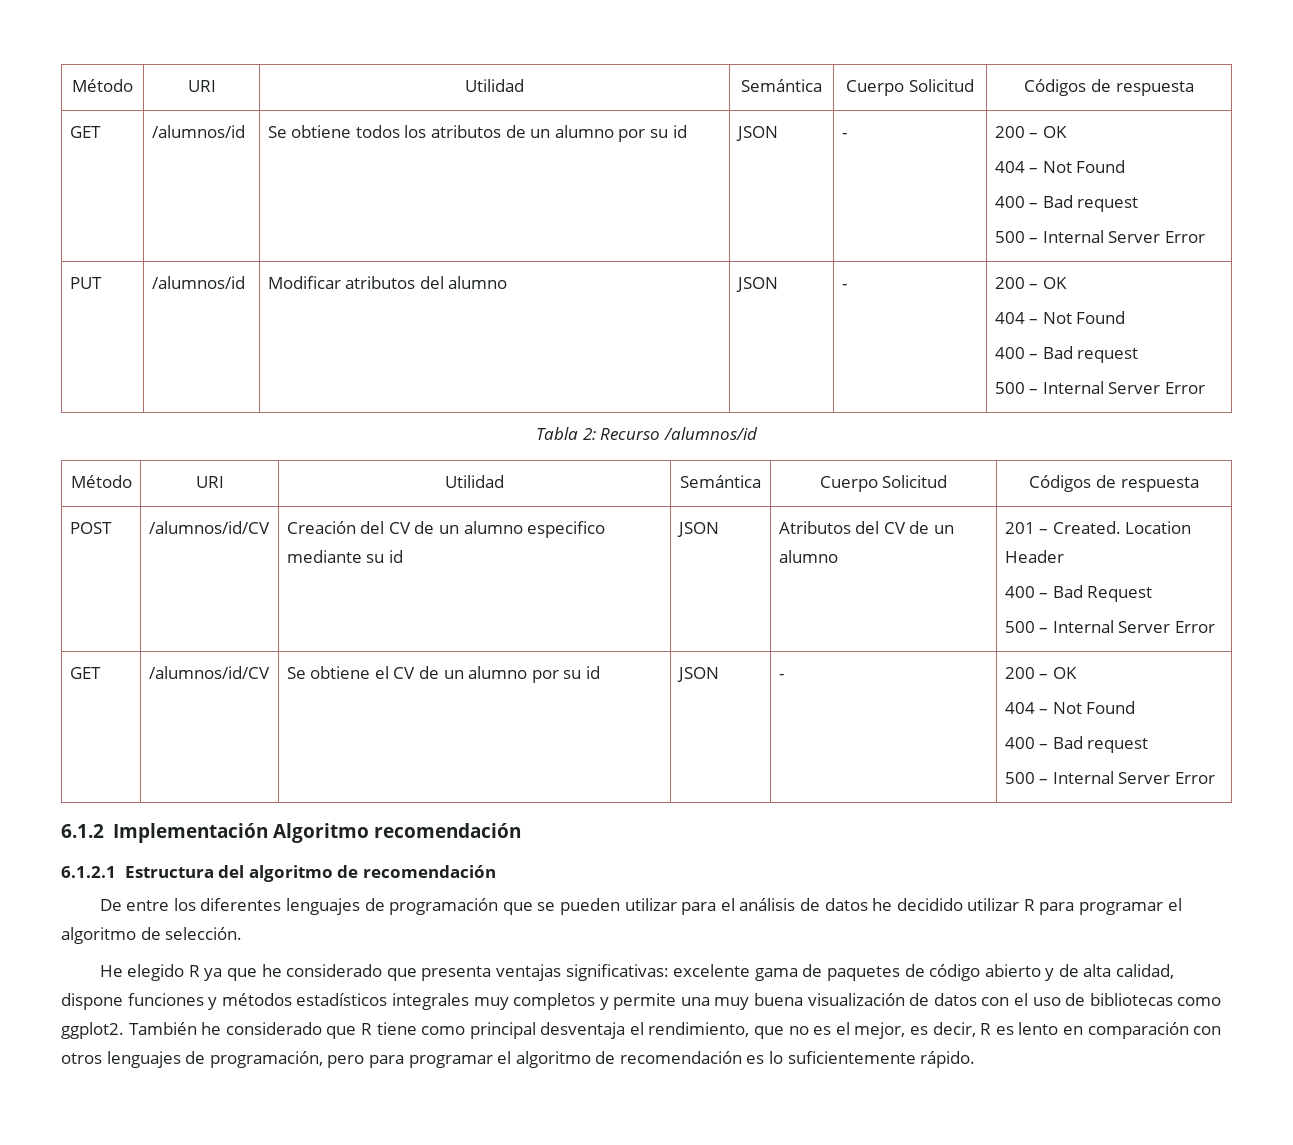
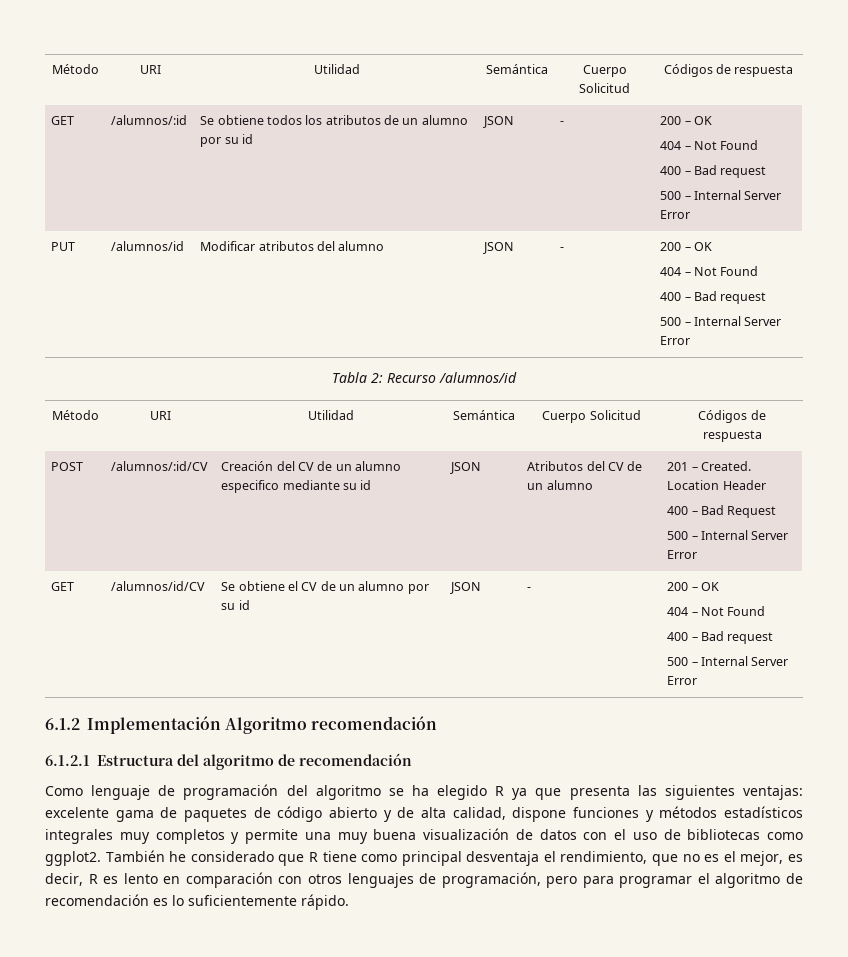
- GET | /alumnos/id | Se obtiene todos los atributos de un alumno por su id | JSON | - | 200 – OK
+ GET | /alumnos/:id | Se obtiene todos los atributos de un alumno por su id | JSON | - | 200 – OK
- POST | /alumnos/id/CV | Creación del CV de un alumno especifico mediante su id | JSON | Atributos del CV de un alumno | 201 – Created. Location Header
+ POST | /alumnos/:id/CV | Creación del CV de un alumno especifico mediante su id | JSON | Atributos del CV de un alumno | 201 – Created. Location Header
- De entre los diferentes lenguajes de programación que se pueden utilizar para el análisis de datos he decidido utilizar R para programar el algoritmo de selección.
- He elegido R ya que he considerado que presenta ventajas significativas: excelente gama de paquetes de código abierto y de alta calidad, dispone funciones y métodos estadísticos integrales muy completos y permite una muy buena visualización de datos con el uso de bibliotecas como ggplot2.
+ Como lenguaje de programación del algoritmo se ha elegido R ya que presenta las siguientes ventajas: excelente gama de paquetes de código abierto y de alta calidad, dispone funciones y métodos estadísticos integrales muy completos y permite una muy buena visualización de datos con el uso de bibliotecas como ggplot2.

